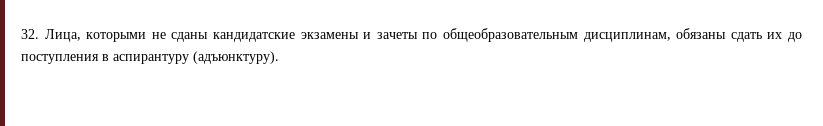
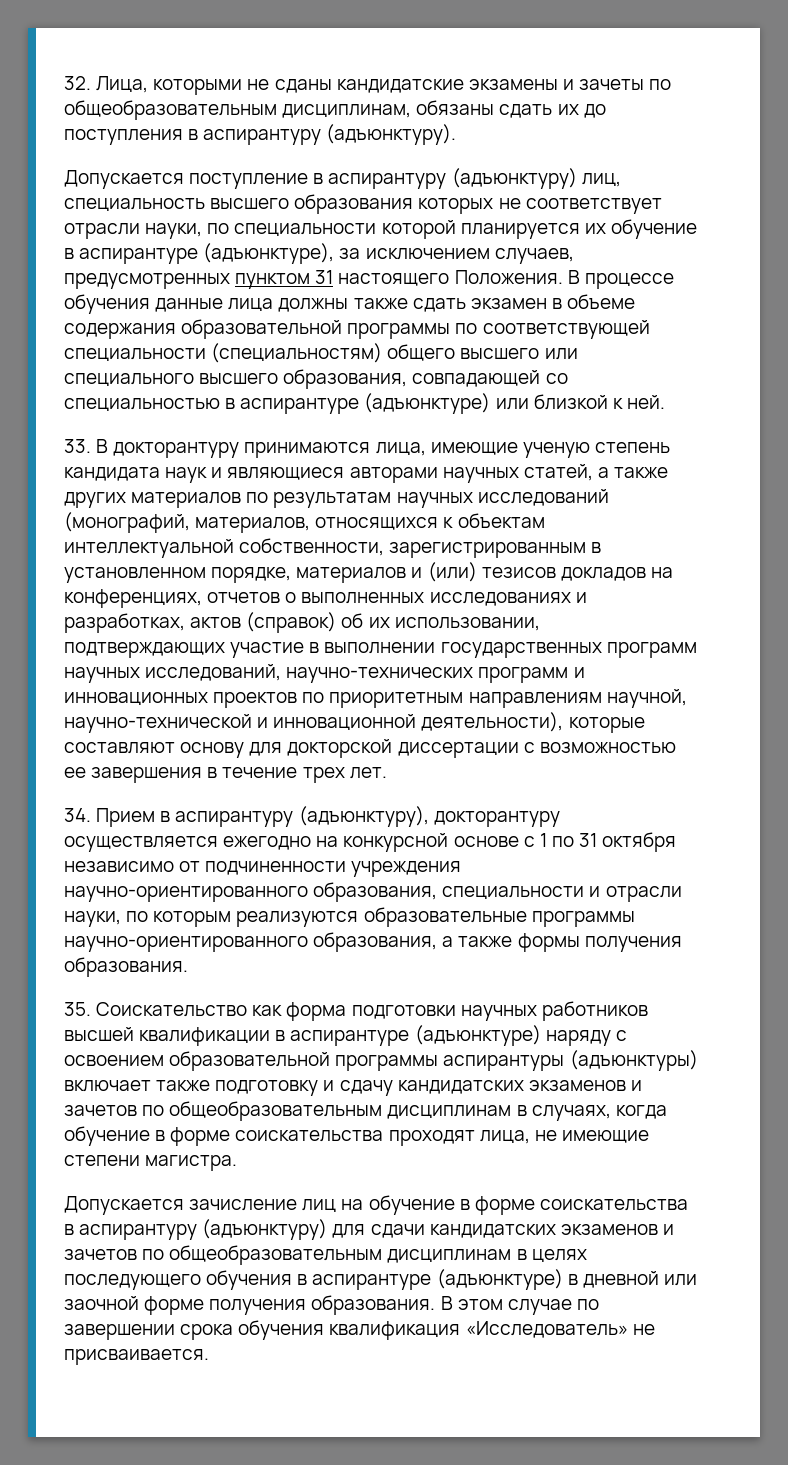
+ Допускается поступление в аспирантуру (адъюнктуру) лиц, специальность высшего образования которых не соответствует отрасли науки, по специальности которой планируется их обучение в аспирантуре (адъюнктуре), за исключением случаев, предусмотренных пунктом 31 настоящего Положения. В процессе обучения данные лица должны также сдать экзамен в объеме содержания образовательной программы по соответствующей специальности (специальностям) общего высшего или специального высшего образования, совпадающей со специальностью в аспирантуре (адъюнктуре) или близкой к ней.
+ 33. В докторантуру принимаются лица, имеющие ученую степень кандидата наук и являющиеся авторами научных статей, а также других материалов по результатам научных исследований (монографий, материалов, относящихся к объектам интеллектуальной собственности, зарегистрированным в установленном порядке, материалов и (или) тезисов докладов на конференциях, отчетов о выполненных исследованиях и разработках, актов (справок) об их использовании, подтверждающих участие в выполнении государственных программ научных исследований, научно-технических программ и инновационных проектов по приоритетным направлениям научной, научно-технической и инновационной деятельности), которые составляют основу для докторской диссертации с возможностью ее завершения в течение трех лет.
+ 34. Прием в аспирантуру (адъюнктуру), докторантуру осуществляется ежегодно на конкурсной основе с 1 по 31 октября независимо от подчиненности учреждения научно-ориентированного образования, специальности и отрасли науки, по которым реализуются образовательные программы научно-ориентированного образования, а также формы получения образования.
+ 35. Соискательство как форма подготовки научных работников высшей квалификации в аспирантуре (адъюнктуре) наряду с освоением образовательной программы аспирантуры (адъюнктуры) включает также подготовку и сдачу кандидатских экзаменов и зачетов по общеобразовательным дисциплинам в случаях, когда обучение в форме соискательства проходят лица, не имеющие степени магистра.
+ Допускается зачисление лиц на обучение в форме соискательства в аспирантуру (адъюнктуру) для сдачи кандидатских экзаменов и зачетов по общеобразовательным дисциплинам в целях последующего обучения в аспирантуре (адъюнктуре) в дневной или заочной форме получения образования. В этом случае по завершении срока обучения квалификация «Исследователь» не присваивается.

